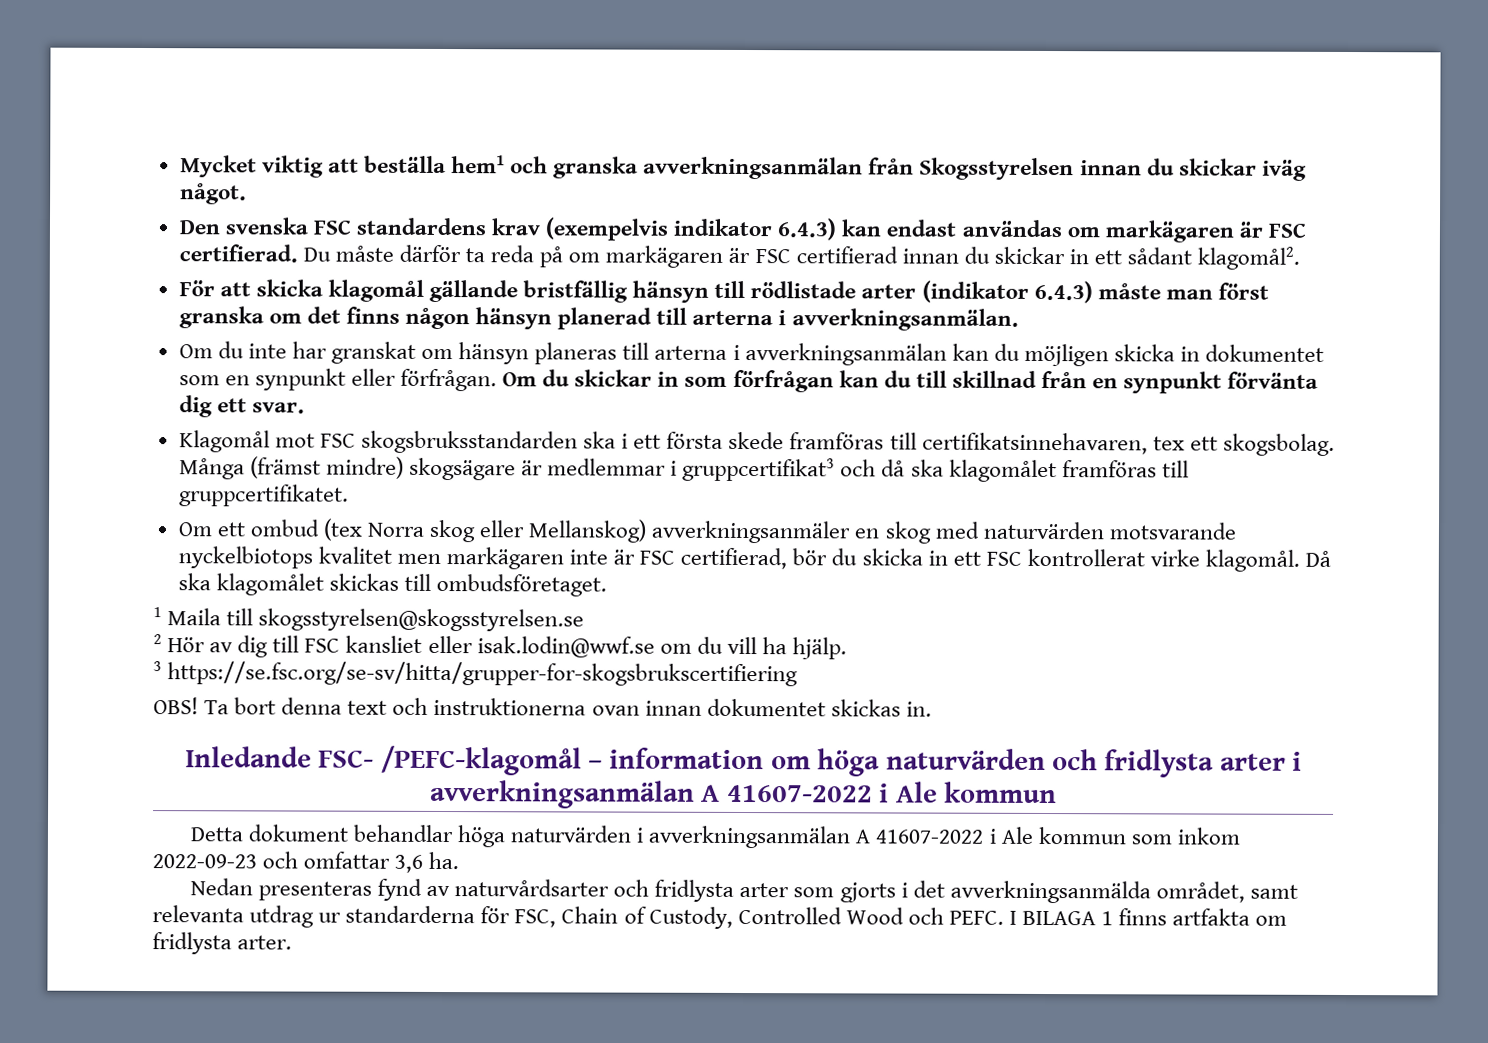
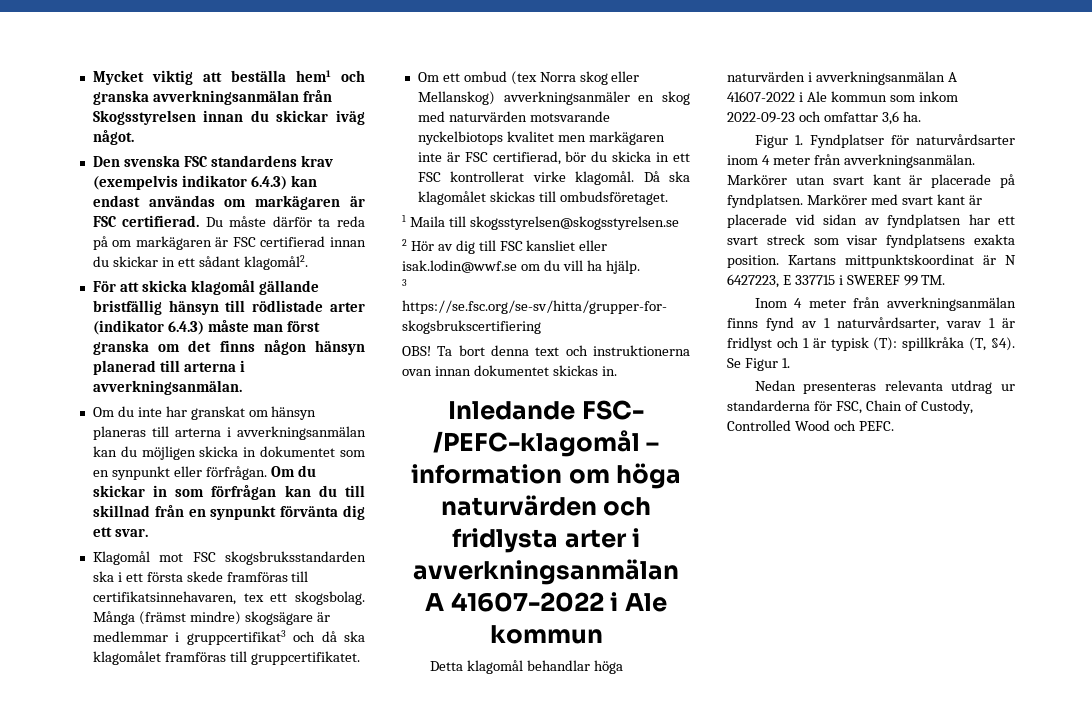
- Detta dokument behandlar höga naturvärden i avverkningsanmälan A 41607-2022 i Ale kommun som inkom 2022-09-23 och omfattar 3,6 ha.
+ Detta klagomål behandlar höga naturvärden i avverkningsanmälan A 41607-2022 i Ale kommun som inkom 2022-09-23 och omfattar 3,6 ha.
- Nedan presenteras fynd av naturvårdsarter och fridlysta arter som gjorts i det avverkningsanmälda området, samt relevanta utdrag ur standarderna för FSC, Chain of Custody, Controlled Wood och PEFC. I BILAGA 1 finns artfakta om fridlysta arter.
+ Figur 1. Fyndplatser för naturvårdsarter inom 4 meter från avverkningsanmälan. Markörer utan svart kant är placerade på fyndplatsen. Markörer med svart kant är placerade vid sidan av fyndplatsen har ett svart streck som visar fyndplatsens exakta position. Kartans mittpunktskoordinat är N 6427223, E 337715 i SWEREF 99 TM.
+ Inom 4 meter från avverkningsanmälan finns fynd av 1 naturvårdsarter, varav 1 är fridlyst och 1 är typisk (T): spillkråka (T, §4). Se Figur 1.
+ Nedan presenteras relevanta utdrag ur standarderna för FSC, Chain of Custody, Controlled Wood och PEFC.

